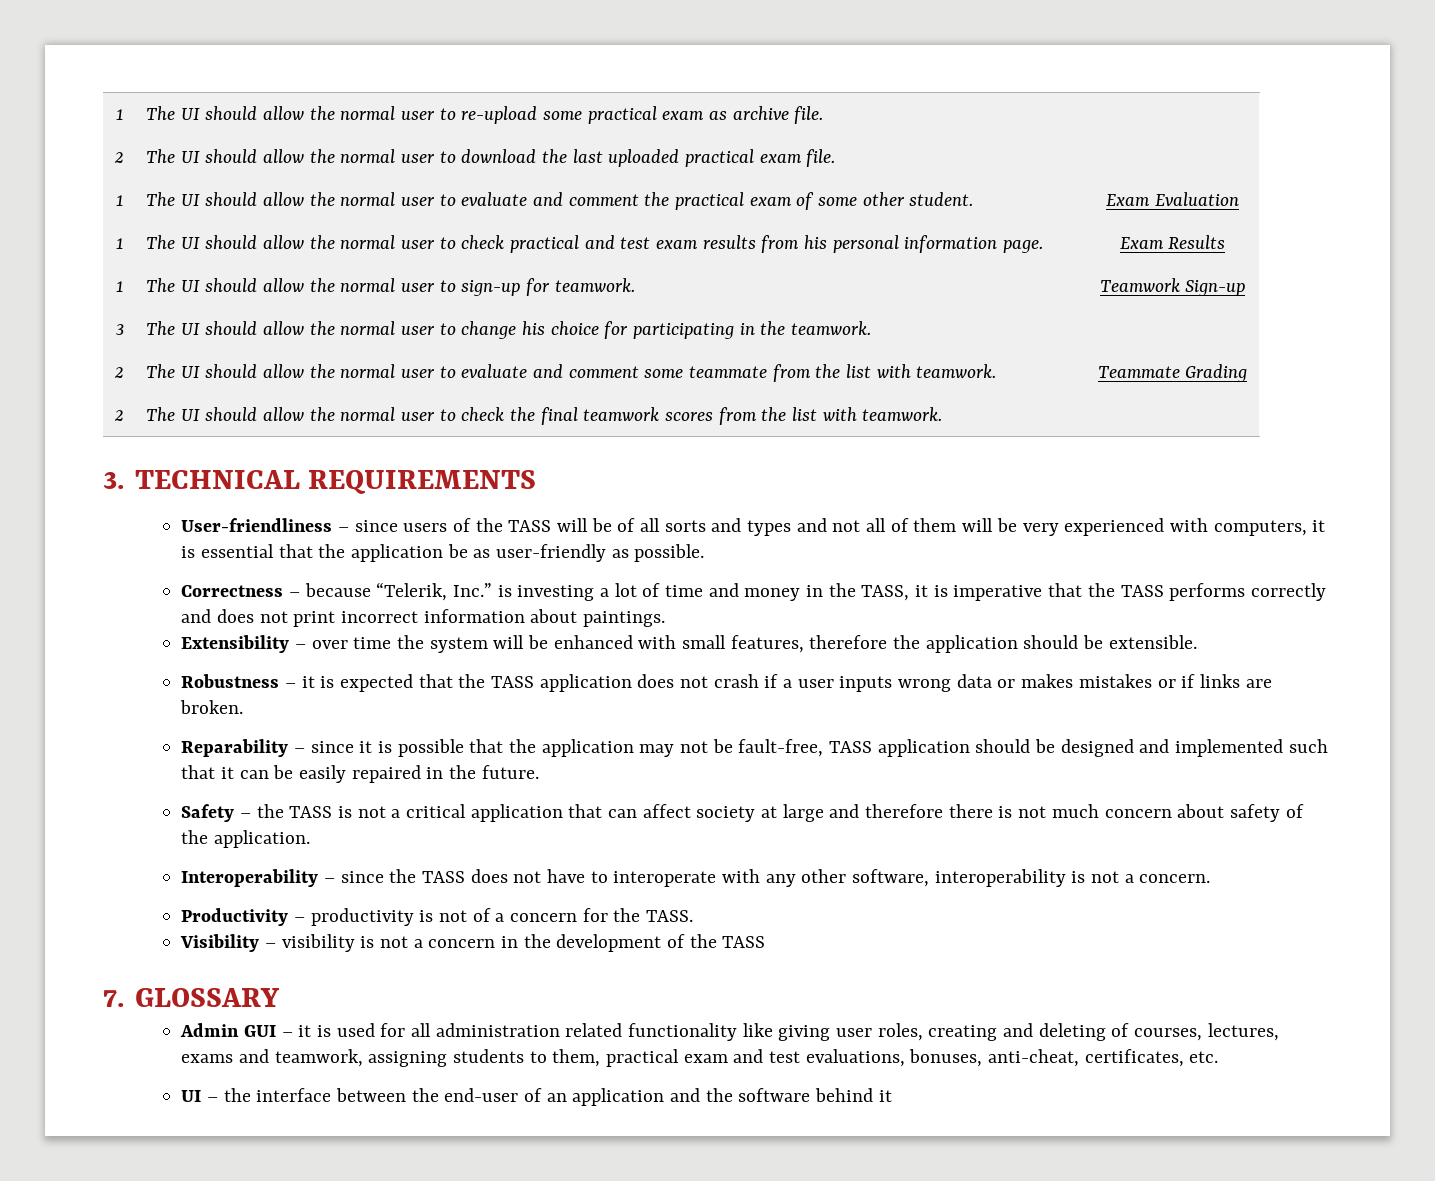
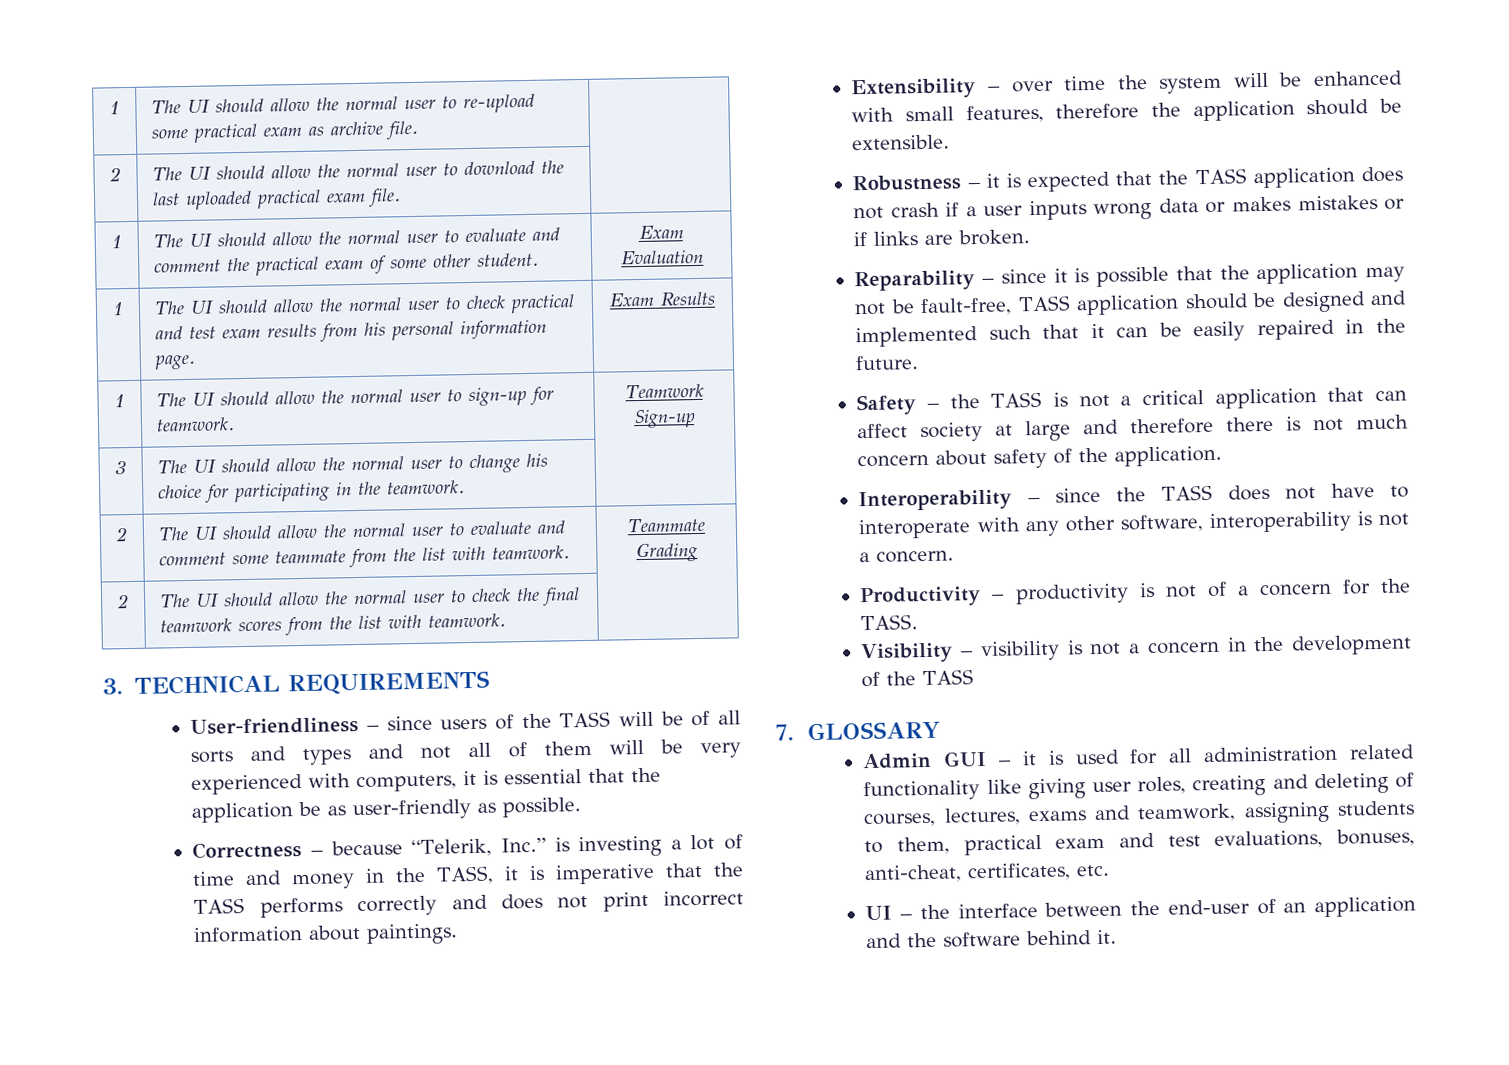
- UI – the interface between the end-user of an application and the software behind it
+ UI – the interface between the end-user of an application and the software behind it.

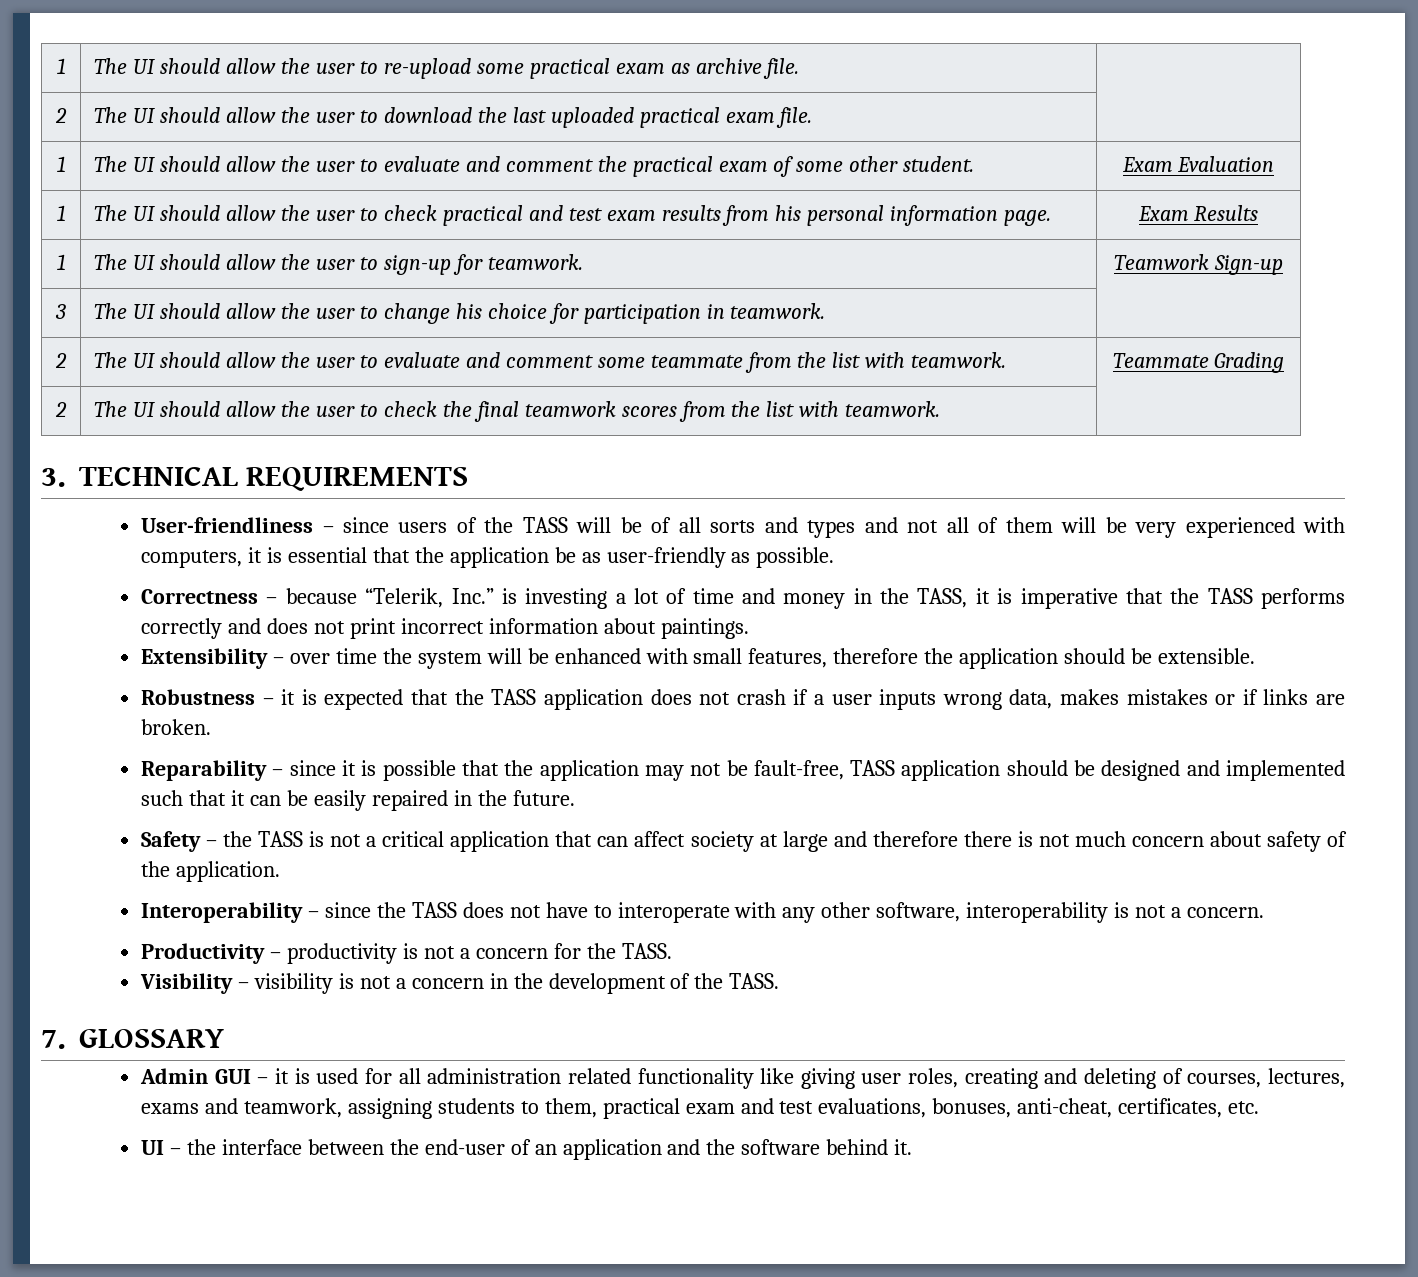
- 1 | The UI should allow the normal user to re-upload some practical exam as archive file. |
+ 1 | The UI should allow the user to re-upload some practical exam as archive file. |
- 2 | The UI should allow the normal user to download the last uploaded practical exam file. |
+ 2 | The UI should allow the user to download the last uploaded practical exam file. |
- 1 | The UI should allow the normal user to evaluate and comment the practical exam of some other student. | Exam Evaluation
+ 1 | The UI should allow the user to evaluate and comment the practical exam of some other student. | Exam Evaluation
- 1 | The UI should allow the normal user to check practical and test exam results from his personal information page. | Exam Results
+ 1 | The UI should allow the user to check practical and test exam results from his personal information page. | Exam Results
- 1 | The UI should allow the normal user to sign-up for teamwork. | Teamwork Sign-up
+ 1 | The UI should allow the user to sign-up for teamwork. | Teamwork Sign-up
- 3 | The UI should allow the normal user to change his choice for participating in the teamwork. |
+ 3 | The UI should allow the user to change his choice for participation in teamwork. |
- 2 | The UI should allow the normal user to evaluate and comment some teammate from the list with teamwork. | Teammate Grading
+ 2 | The UI should allow the user to evaluate and comment some teammate from the list with teamwork. | Teammate Grading
- 2 | The UI should allow the normal user to check the final teamwork scores from the list with teamwork. |
+ 2 | The UI should allow the user to check the final teamwork scores from the list with teamwork. |
- Robustness – it is expected that the TASS application does not crash if a user inputs wrong data or makes mistakes or if links are broken.
+ Robustness – it is expected that the TASS application does not crash if a user inputs wrong data, makes mistakes or if links are broken.
- Productivity – productivity is not of a concern for the TASS.
+ Productivity – productivity is not a concern for the TASS.
- Visibility – visibility is not a concern in the development of the TASS
+ Visibility – visibility is not a concern in the development of the TASS.

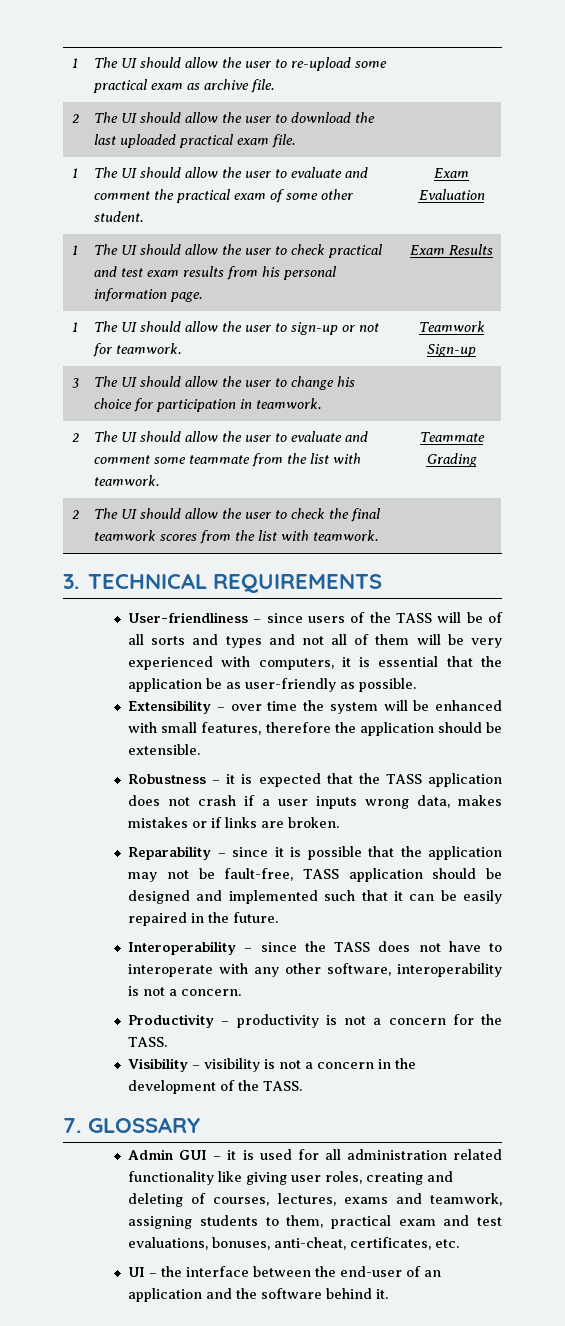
- 1 | The UI should allow the user to sign-up for teamwork. | Teamwork Sign-up
+ 1 | The UI should allow the user to sign-up or not for teamwork. | Teamwork Sign-up
- Correctness – because “Telerik, Inc.” is investing a lot of time and money in the TASS, it is imperative that the TASS performs correctly and does not print incorrect information about paintings.
- Safety – the TASS is not a critical application that can affect society at large and therefore there is not much concern about safety of the application.

